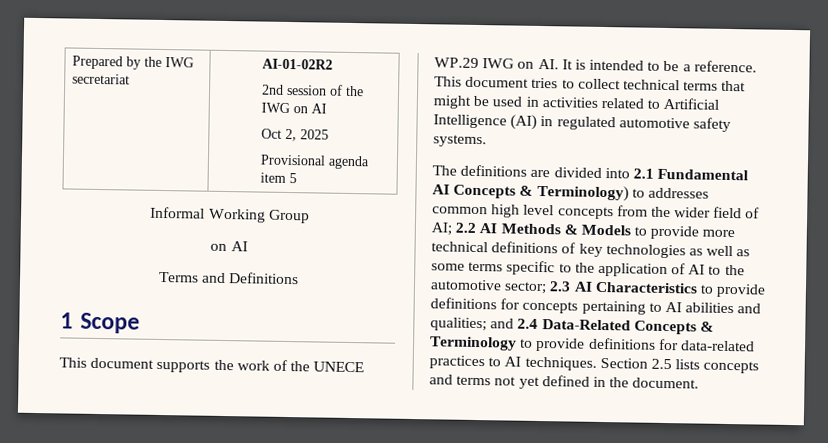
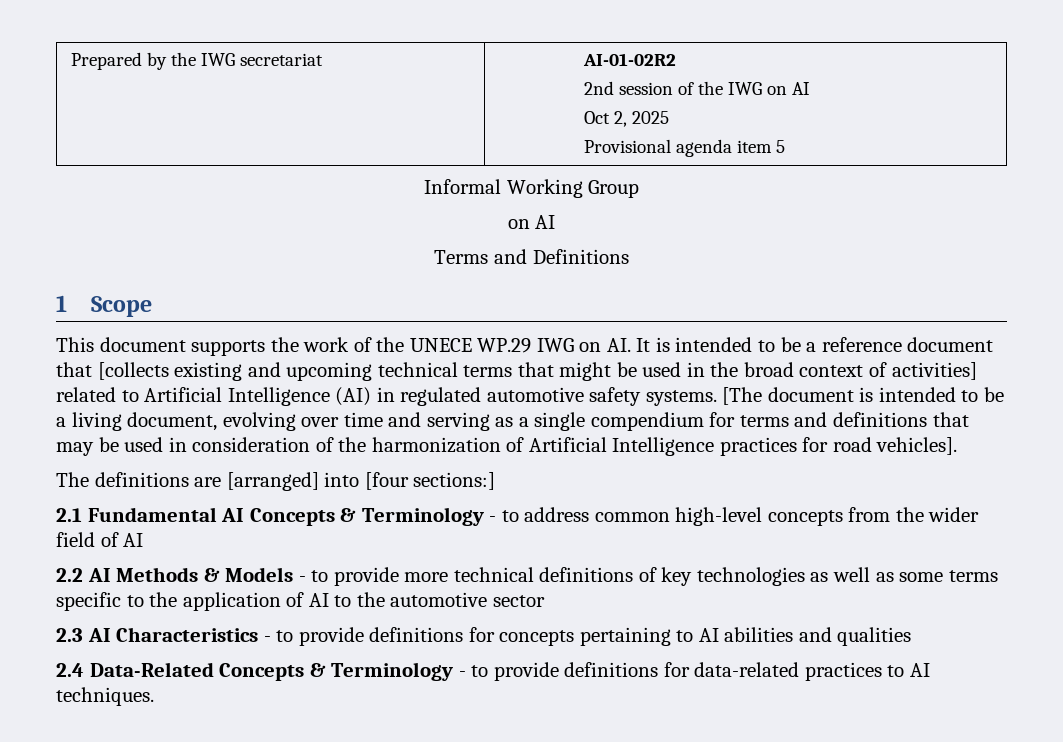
- This document supports the work of the UNECE WP.29 IWG on AI. It is intended to be a reference. This document tries to collect technical terms that might be used in activities related to Artificial Intelligence (AI) in regulated automotive safety systems.
+ This document supports the work of the UNECE WP.29 IWG on AI. It is intended to be a reference document that [collects existing and upcoming technical terms that might be used in the broad context of activities] related to Artificial Intelligence (AI) in regulated automotive safety systems. [The document is intended to be a living document, evolving over time and serving as a single compendium for terms and definitions that may be used in consideration of the harmonization of Artificial Intelligence practices for road vehicles].
- The definitions are divided into 2.1 Fundamental AI Concepts & Terminology) to addresses common high level concepts from the wider field of AI; 2.2 AI Methods & Models to provide more technical definitions of key technologies as well as some terms specific to the application of AI to the automotive sector; 2.3 AI Characteristics to provide definitions for concepts pertaining to AI abilities and qualities; and 2.4 Data-Related Concepts & Terminology to provide definitions for data-related practices to AI techniques. Section 2.5 lists concepts and terms not yet defined in the document.
+ The definitions are [arranged] into [four sections:]
+ 2.1 Fundamental AI Concepts & Terminology - to address common high-level concepts from the wider field of AI
+ 2.2 AI Methods & Models - to provide more technical definitions of key technologies as well as some terms specific to the application of AI to the automotive sector
+ 2.3 AI Characteristics - to provide definitions for concepts pertaining to AI abilities and qualities
+ 2.4 Data-Related Concepts & Terminology - to provide definitions for data-related practices to AI techniques.

